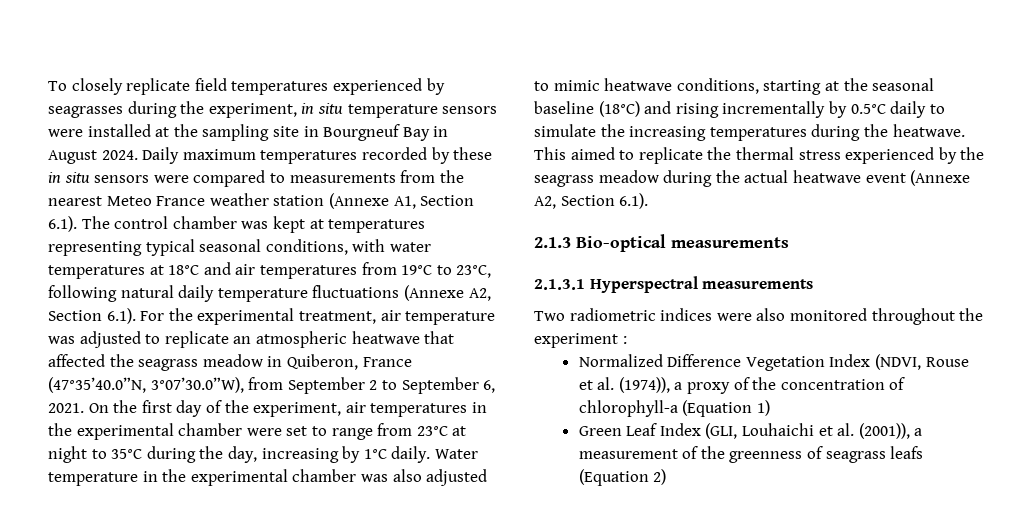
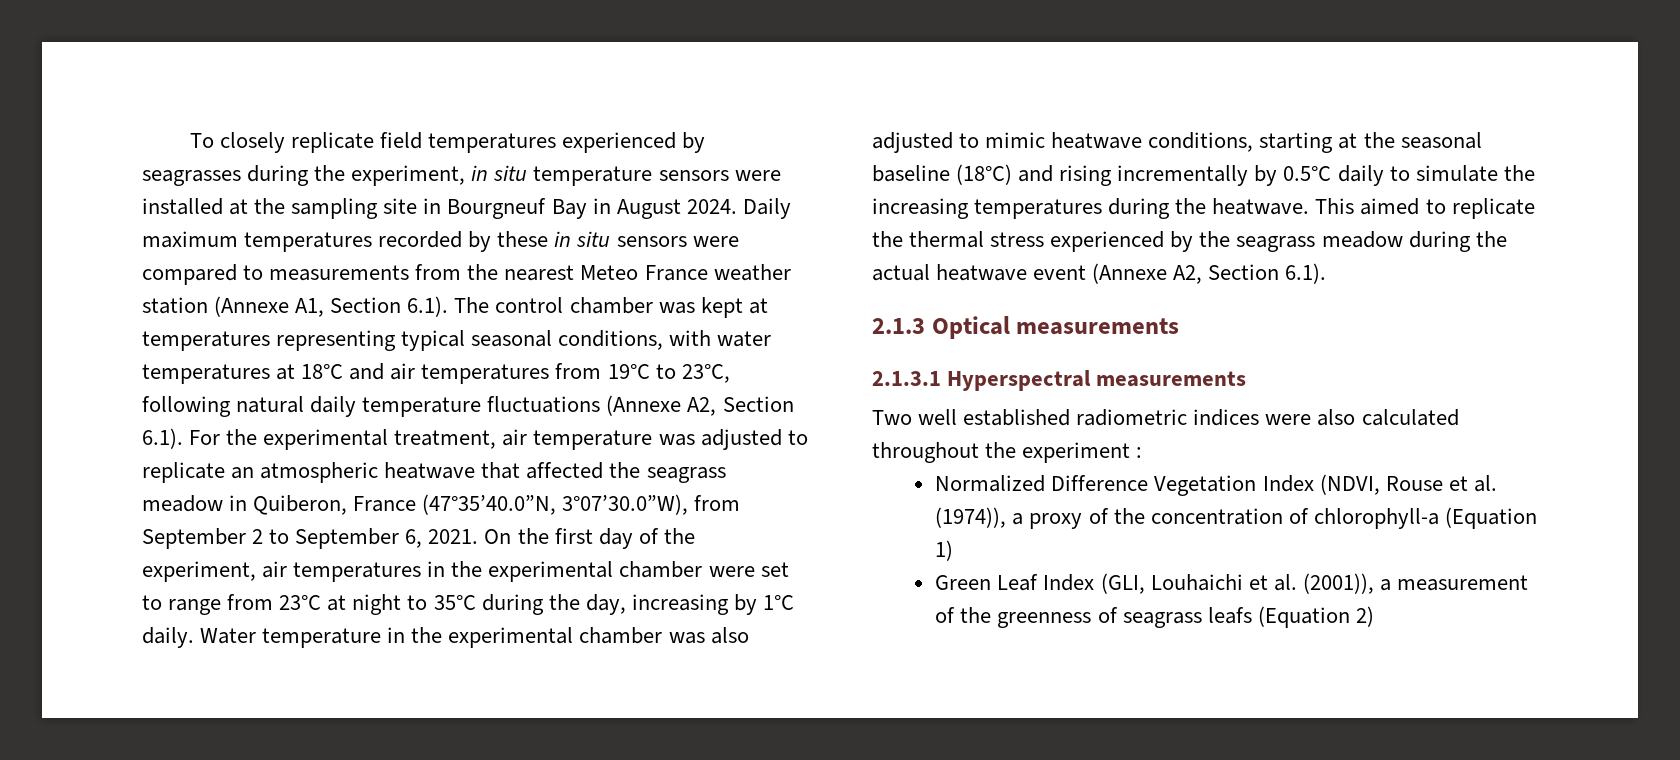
- 2.1.3 Bio-optical measurements
+ 2.1.3 Optical measurements
- Two radiometric indices were also monitored throughout the experiment :
+ Two well established radiometric indices were also calculated throughout the experiment :

